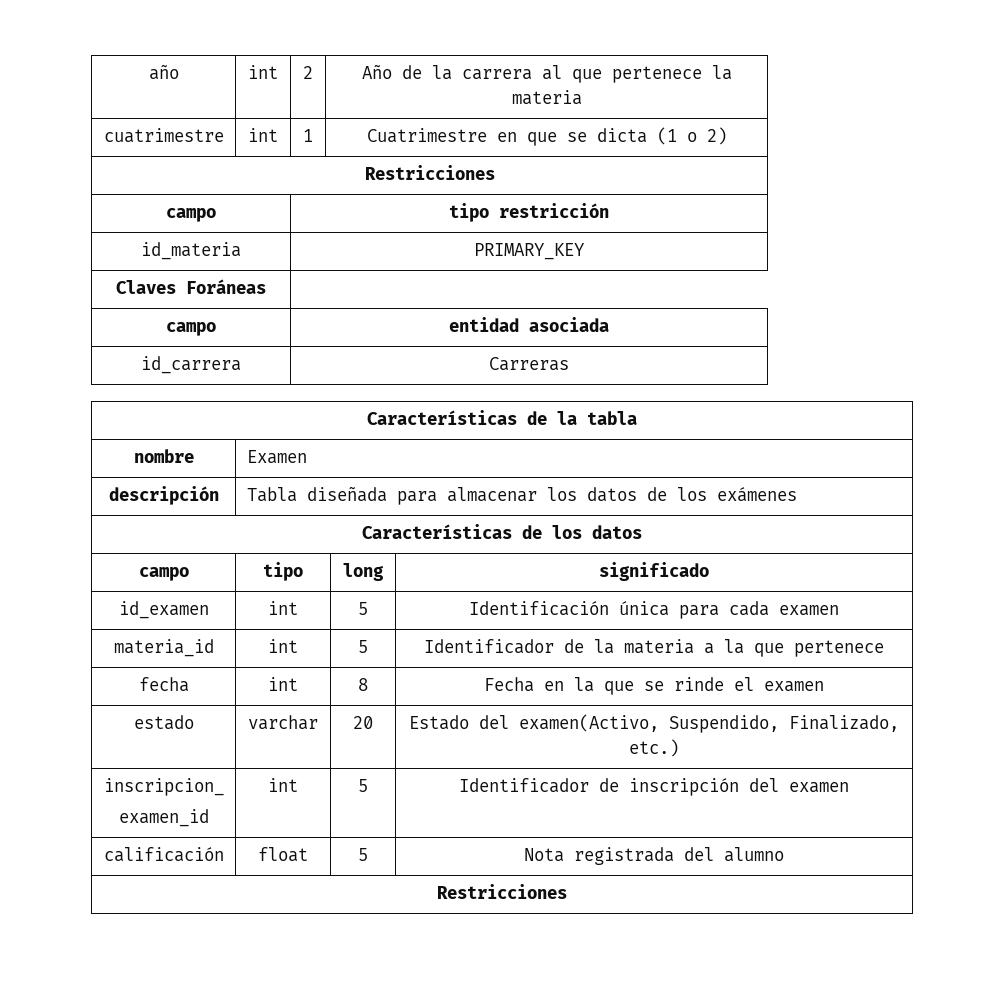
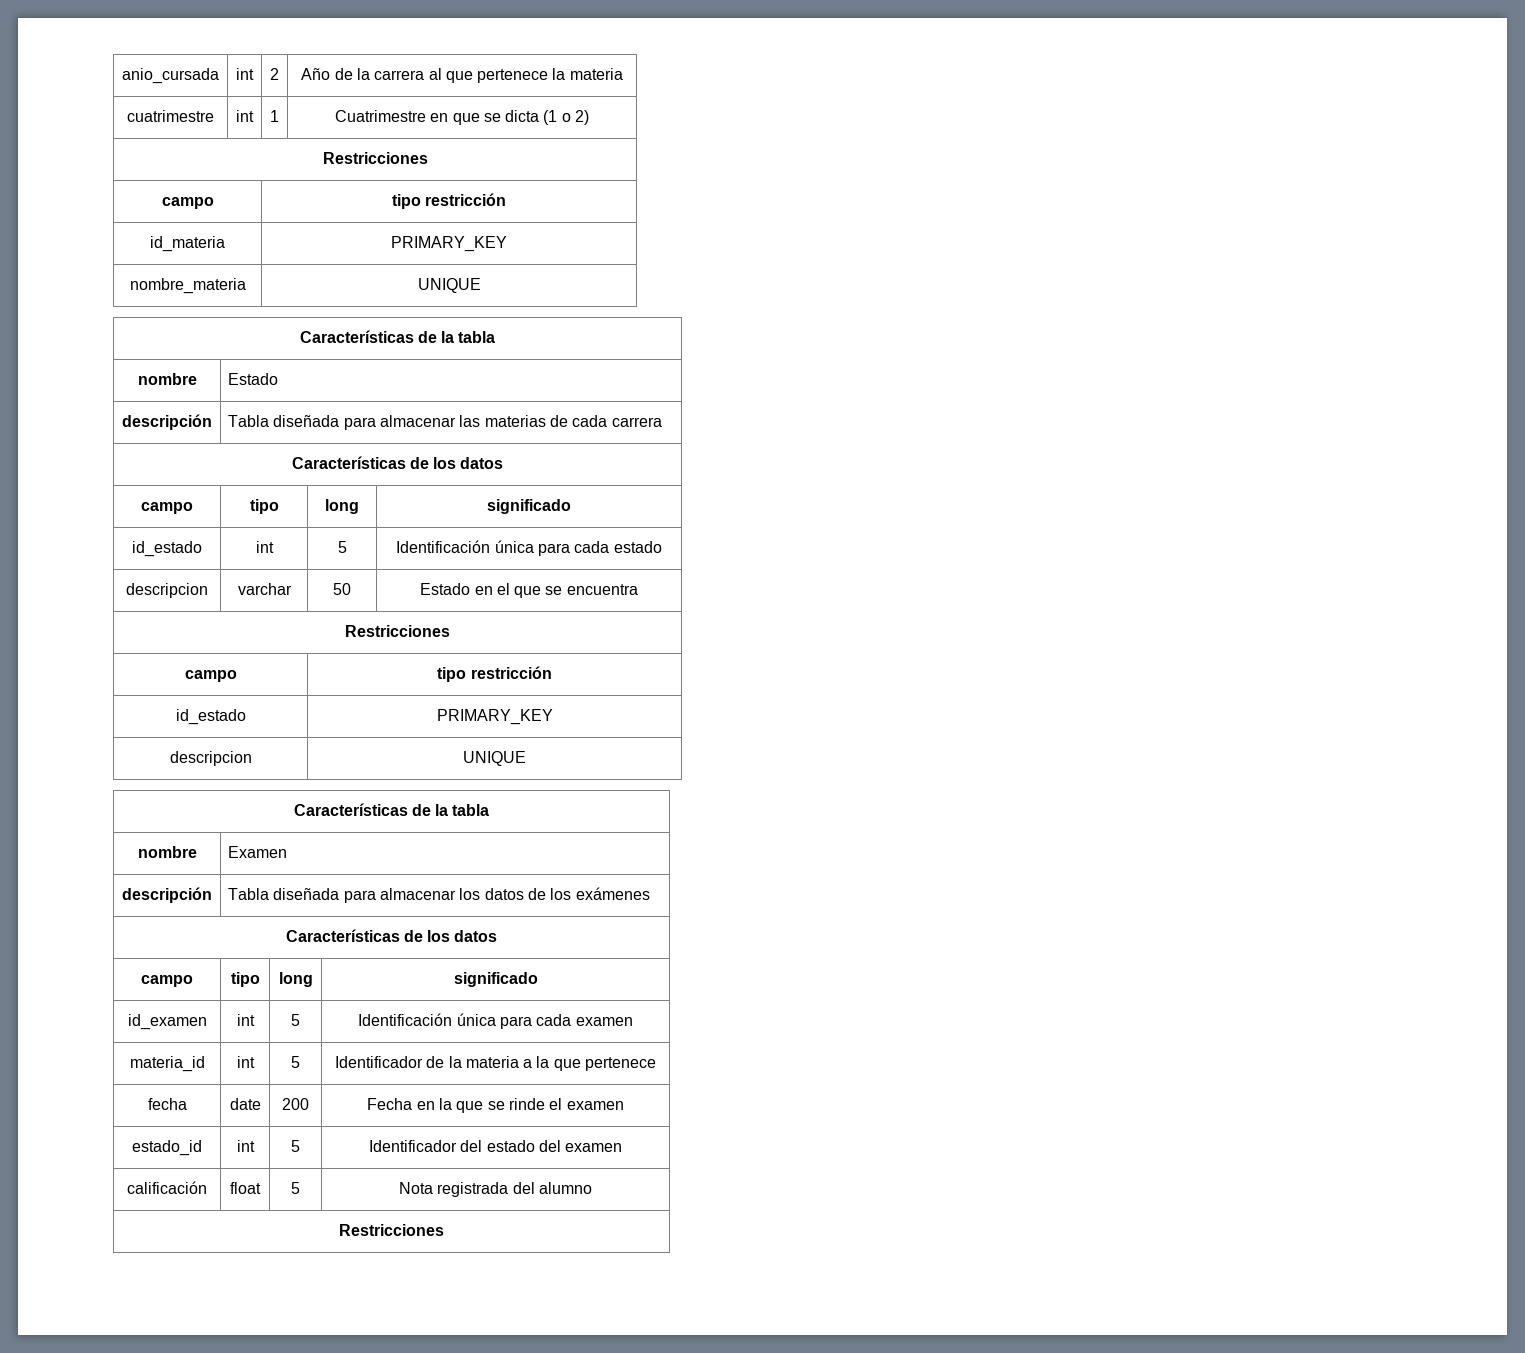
- año | int | 2 | Año de la carrera al que pertenece la materia
+ anio_cursada | int | 2 | Año de la carrera al que pertenece la materia
- Claves Foráneas
- campo | entidad asociada
- id_carrera | Carreras
+ nombre_materia | UNIQUE
+ Características de la tabla
+ nombre | Estado
+ descripción | Tabla diseñada para almacenar las materias de cada carrera
+ Características de los datos
+ campo | tipo | long | significado
+ id_estado | int | 5 | Identificación única para cada estado
+ descripcion | varchar | 50 | Estado en el que se encuentra
+ Restricciones
+ campo | tipo restricción
+ id_estado | PRIMARY_KEY
+ descripcion | UNIQUE
- fecha | int | 8 | Fecha en la que se rinde el examen
+ fecha | date | 200 | Fecha en la que se rinde el examen
- estado | varchar | 20 | Estado del examen(Activo, Suspendido, Finalizado, etc.)
- inscripcion_
- examen_id | int | 5 | Identificador de inscripción del examen
+ estado_id | int | 5 | Identificador del estado del examen

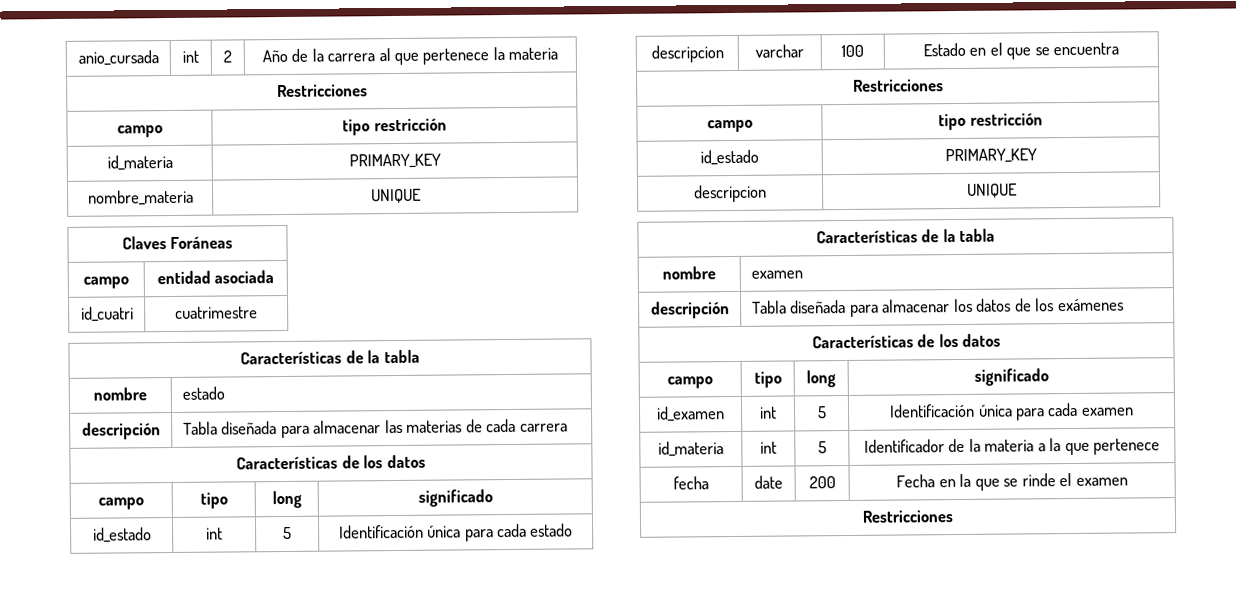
- cuatrimestre | int | 1 | Cuatrimestre en que se dicta (1 o 2)
  nombre_materia | UNIQUE
+ Claves Foráneas
+ campo | entidad asociada
+ id_cuatri | cuatrimestre
  Características de la tabla
- nombre | Estado
+ nombre | estado
- descripcion | varchar | 50 | Estado en el que se encuentra
+ descripcion | varchar | 100 | Estado en el que se encuentra
- nombre | Examen
+ nombre | examen
- materia_id | int | 5 | Identificador de la materia a la que pertenece
+ id_materia | int | 5 | Identificador de la materia a la que pertenece
- estado_id | int | 5 | Identificador del estado del examen
- calificación | float | 5 | Nota registrada del alumno

